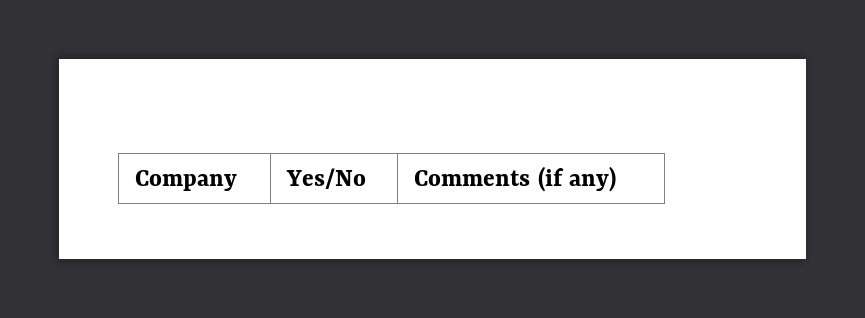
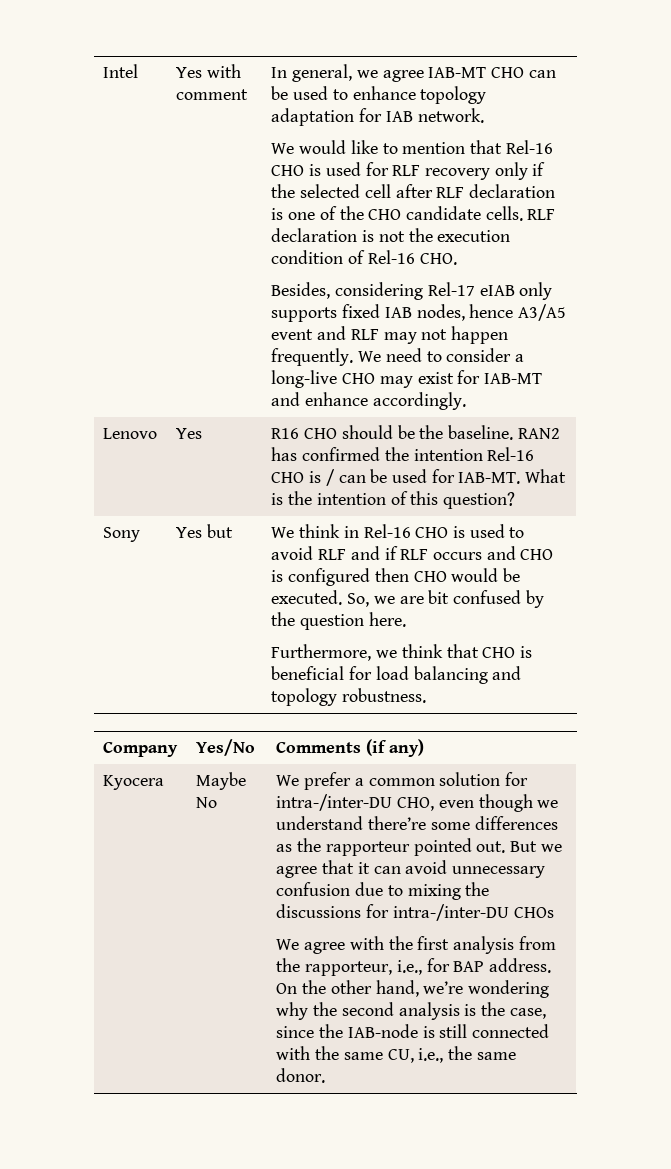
+ Intel | Yes with comment | In general, we agree IAB-MT CHO can be used to enhance topology adaptation for IAB network.
+ We would like to mention that Rel-16 CHO is used for RLF recovery only if the selected cell after RLF declaration is one of the CHO candidate cells. RLF declaration is not the execution condition of Rel-16 CHO.
+ Besides, considering Rel-17 eIAB only supports fixed IAB nodes, hence A3/A5 event and RLF may not happen frequently. We need to consider a long-live CHO may exist for IAB-MT and enhance accordingly.
+ Lenovo | Yes | R16 CHO should be the baseline. RAN2 has confirmed the intention Rel-16 CHO is / can be used for IAB-MT. What is the intention of this question?
+ Sony | Yes but | We think in Rel-16 CHO is used to avoid RLF and if RLF occurs and CHO is configured then CHO would be executed. So, we are bit confused by the question here.
+ Furthermore, we think that CHO is beneficial for load balancing and topology robustness.
+ Kyocera | Maybe No | We prefer a common solution for intra-/inter-DU CHO, even though we understand there’re some differences as the rapporteur pointed out. But we agree that it can avoid unnecessary confusion due to mixing the discussions for intra-/inter-DU CHOs
+ We agree with the first analysis from the rapporteur, i.e., for BAP address. On the other hand, we’re wondering why the second analysis is the case, since the IAB-node is still connected with the same CU, i.e., the same donor.

